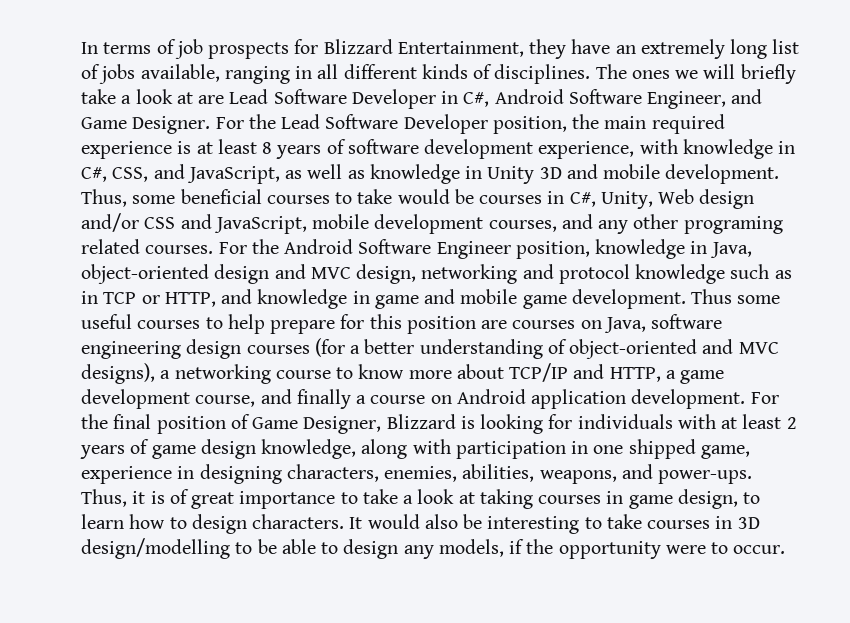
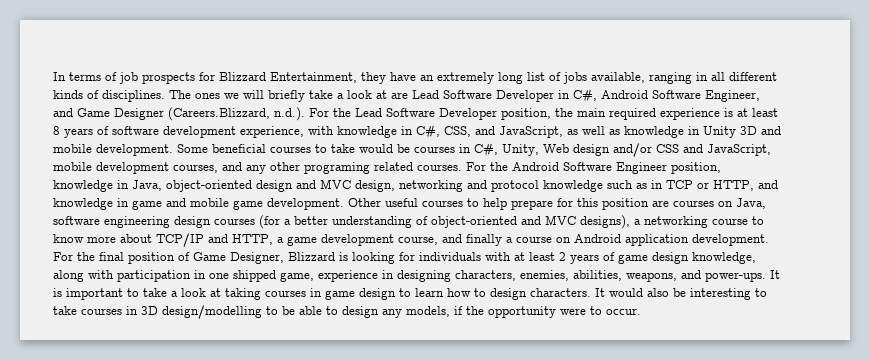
- The ones we will briefly take a look at are Lead Software Developer in C#, Android Software Engineer, and Game Designer. For the Lead Software Developer position, the main required experience is at least 8 years of software development experience, with knowledge in C#, CSS, and JavaScript, as well as knowledge in Unity 3D and mobile development.
+ The ones we will briefly take a look at are Lead Software Developer in C#, Android Software Engineer, and Game Designer (Careers.Blizzard, n.d.). For the Lead Software Developer position, the main required experience is at least 8 years of software development experience, with knowledge in C#, CSS, and JavaScript, as well as knowledge in Unity 3D and mobile development.
- Thus, some beneficial courses to take would be courses in C#, Unity, Web design and/or CSS and JavaScript, mobile development courses, and any other programing related courses.
+ Some beneficial courses to take would be courses in C#, Unity, Web design and/or CSS and JavaScript, mobile development courses, and any other programing related courses.
- Thus some useful courses to help prepare for this position are courses on Java, software engineering design courses (for a better understanding of object-oriented and MVC designs), a networking course to know more about TCP/IP and HTTP, a game development course, and finally a course on Android application development.
+ Other useful courses to help prepare for this position are courses on Java, software engineering design courses (for a better understanding of object-oriented and MVC designs), a networking course to know more about TCP/IP and HTTP, a game development course, and finally a course on Android application development.
- Thus, it is of great importance to take a look at taking courses in game design, to learn how to design characters.
+ It is important to take a look at taking courses in game design to learn how to design characters.

